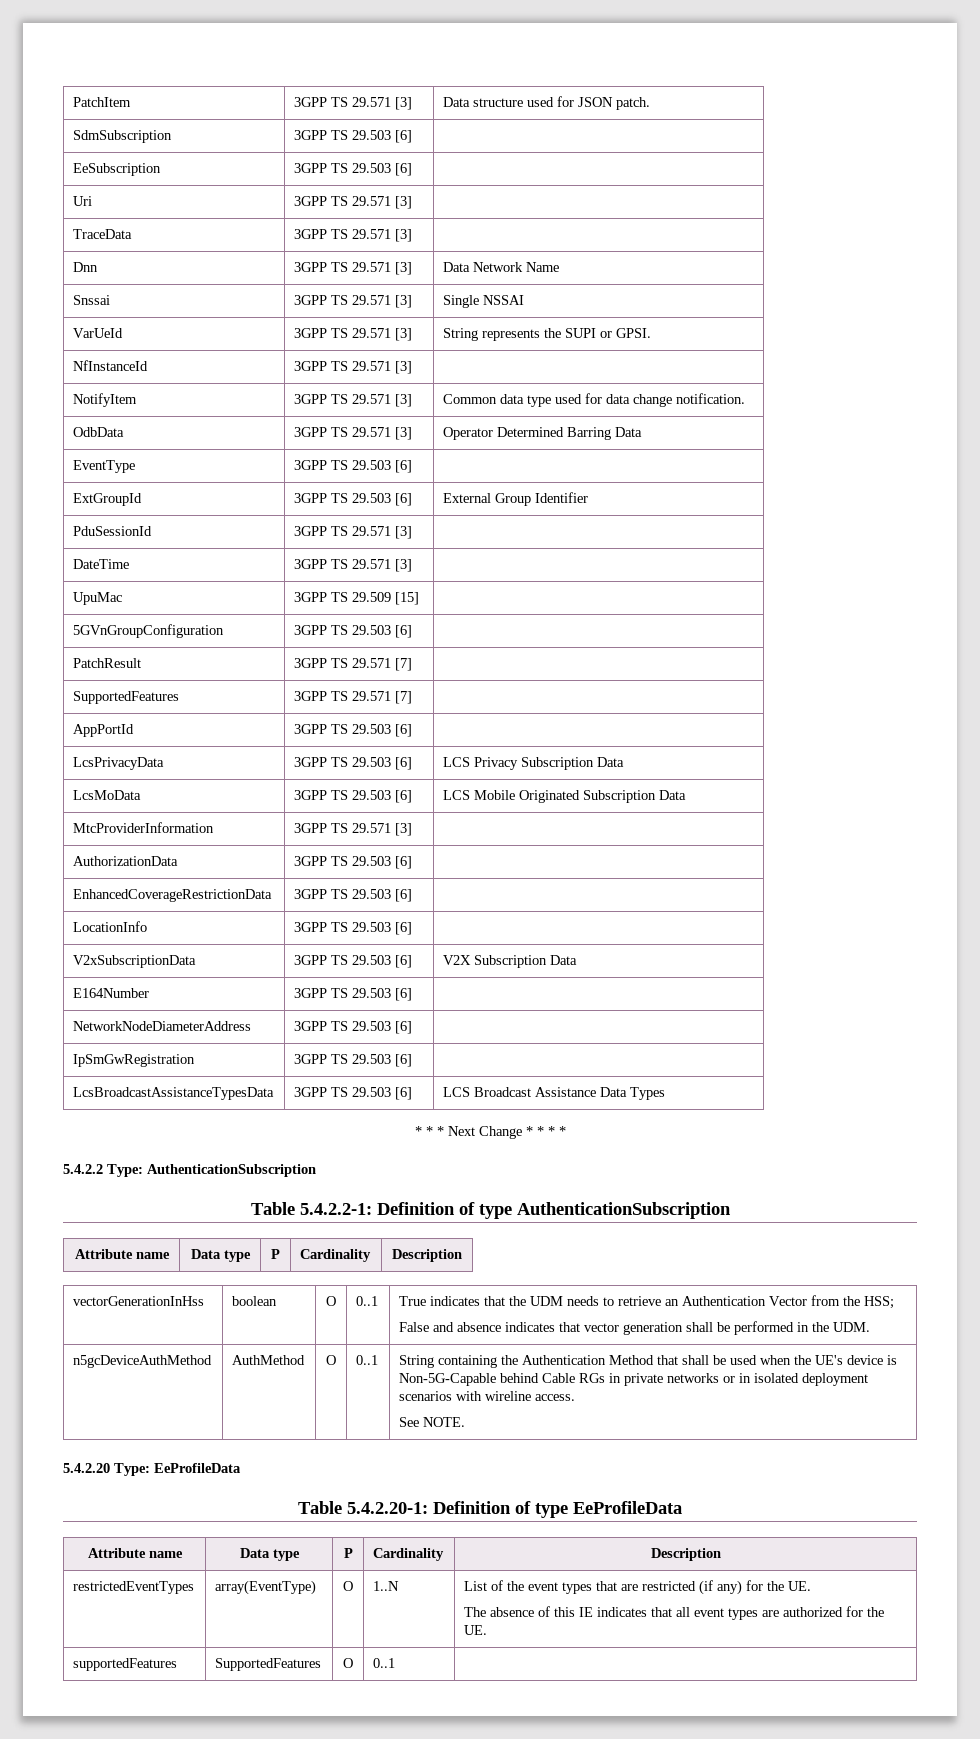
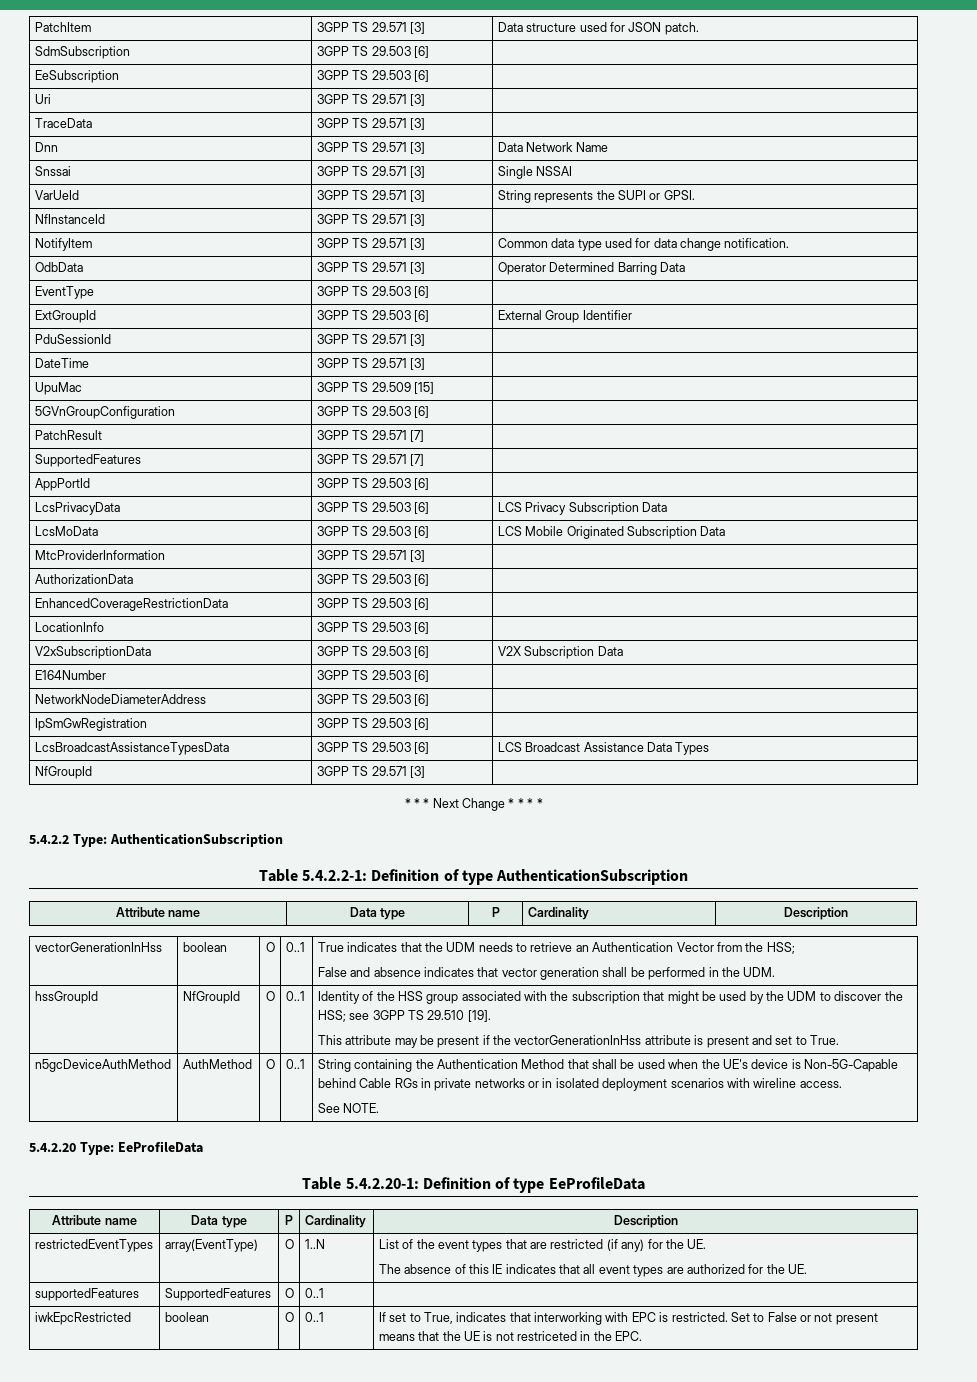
+ NfGroupId | 3GPP TS 29.571 [3] |
+ hssGroupId | NfGroupId | O | 0..1 | Identity of the HSS group associated with the subscription that might be used by the UDM to discover the HSS; see 3GPP TS 29.510 [19].
+ This attribute may be present if the vectorGenerationInHss attribute is present and set to True.
+ iwkEpcRestricted | boolean | O | 0..1 | If set to True, indicates that interworking with EPC is restricted. Set to False or not present means that the UE is not restriceted in the EPC.

